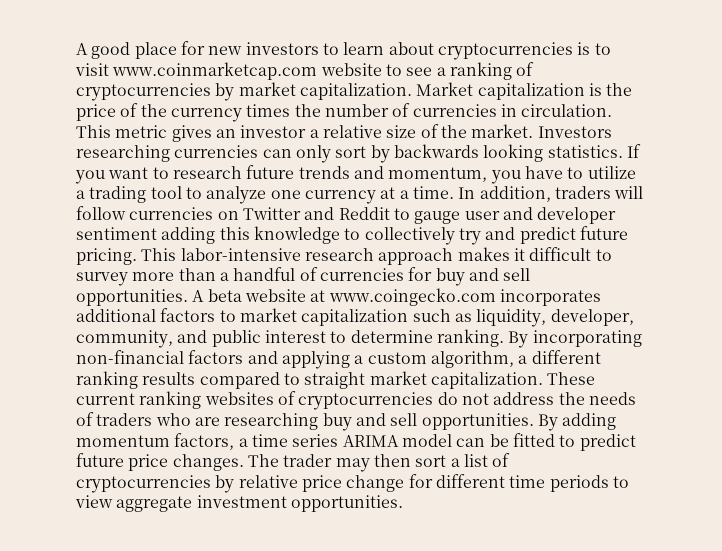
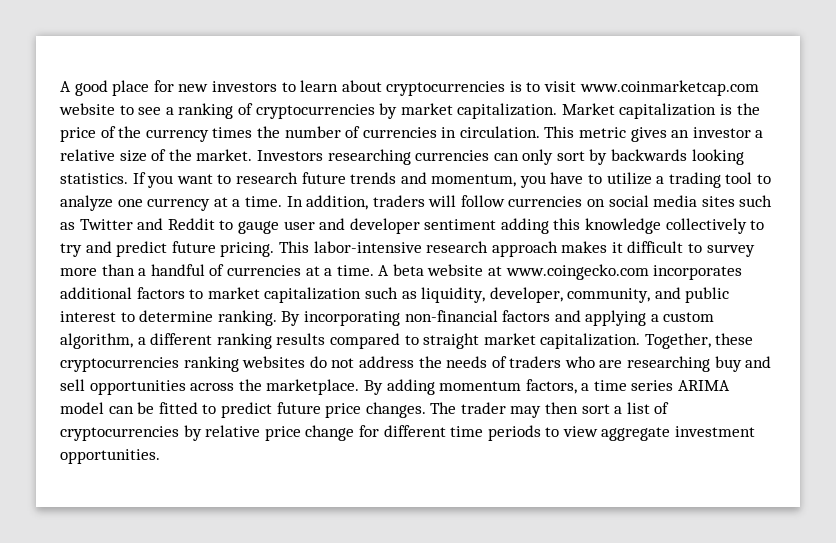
- In addition, traders will follow currencies on Twitter and Reddit to gauge user and developer sentiment adding this knowledge to collectively try and predict future pricing.
+ In addition, traders will follow currencies on social media sites such as Twitter and Reddit to gauge user and developer sentiment adding this knowledge collectively to try and predict future pricing.
- This labor-intensive research approach makes it difficult to survey more than a handful of currencies for buy and sell opportunities.
+ This labor-intensive research approach makes it difficult to survey more than a handful of currencies at a time.
- These current ranking websites of cryptocurrencies do not address the needs of traders who are researching buy and sell opportunities.
+ Together, these cryptocurrencies ranking websites do not address the needs of traders who are researching buy and sell opportunities across the marketplace.

